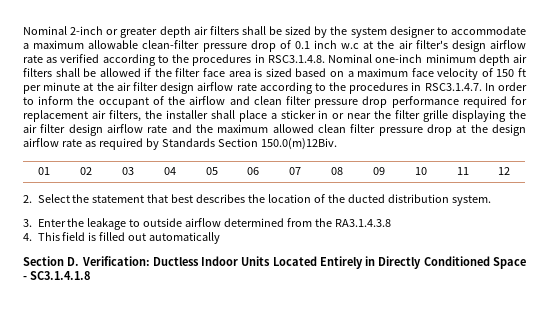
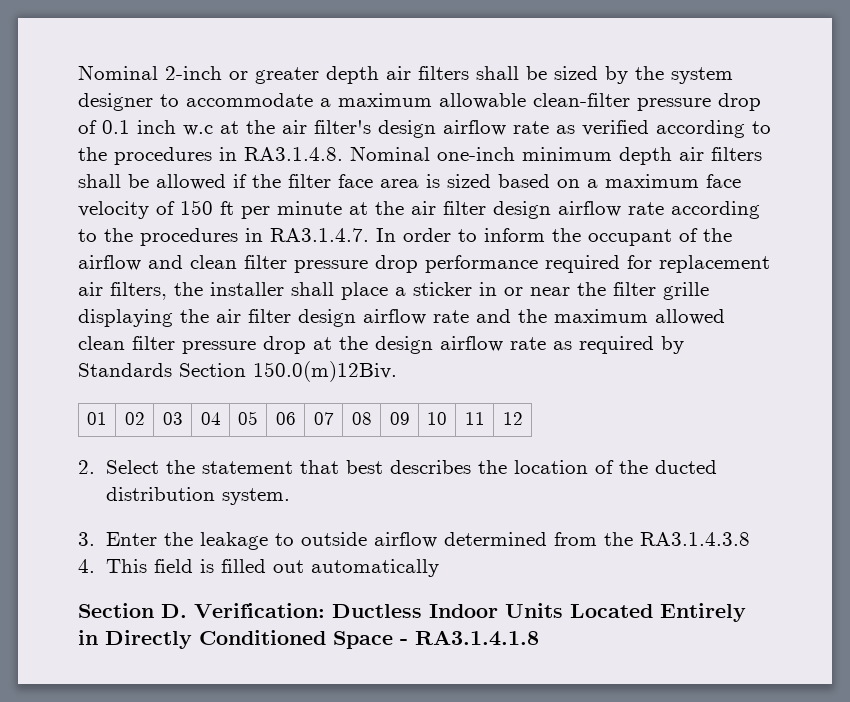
- Nominal 2-inch or greater depth air filters shall be sized by the system designer to accommodate a maximum allowable clean-filter pressure drop of 0.1 inch w.c at the air filter's design airflow rate as verified according to the procedures in RSC3.1.4.8. Nominal one-inch minimum depth air filters shall be allowed if the filter face area is sized based on a maximum face velocity of 150 ft per minute at the air filter design airflow rate according to the procedures in RSC3.1.4.7. In order to inform the occupant of the airflow and clean filter pressure drop performance required for replacement air filters, the installer shall place a sticker in or near the filter grille displaying the air filter design airflow rate and the maximum allowed clean filter pressure drop at the design airflow rate as required by Standards Section 150.0(m)12Biv.
+ Nominal 2-inch or greater depth air filters shall be sized by the system designer to accommodate a maximum allowable clean-filter pressure drop of 0.1 inch w.c at the air filter's design airflow rate as verified according to the procedures in RA3.1.4.8. Nominal one-inch minimum depth air filters shall be allowed if the filter face area is sized based on a maximum face velocity of 150 ft per minute at the air filter design airflow rate according to the procedures in RA3.1.4.7. In order to inform the occupant of the airflow and clean filter pressure drop performance required for replacement air filters, the installer shall place a sticker in or near the filter grille displaying the air filter design airflow rate and the maximum allowed clean filter pressure drop at the design airflow rate as required by Standards Section 150.0(m)12Biv.
- Section D. Verification: Ductless Indoor Units Located Entirely in Directly Conditioned Space - SC3.1.4.1.8
+ Section D. Verification: Ductless Indoor Units Located Entirely in Directly Conditioned Space - RA3.1.4.1.8

